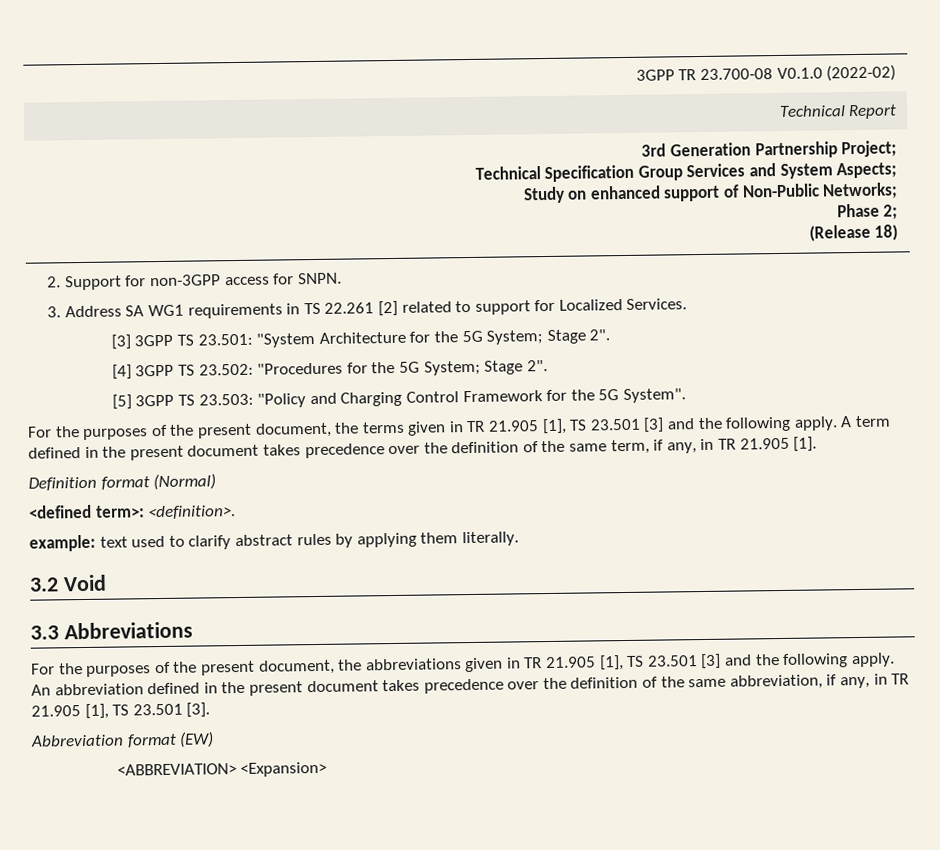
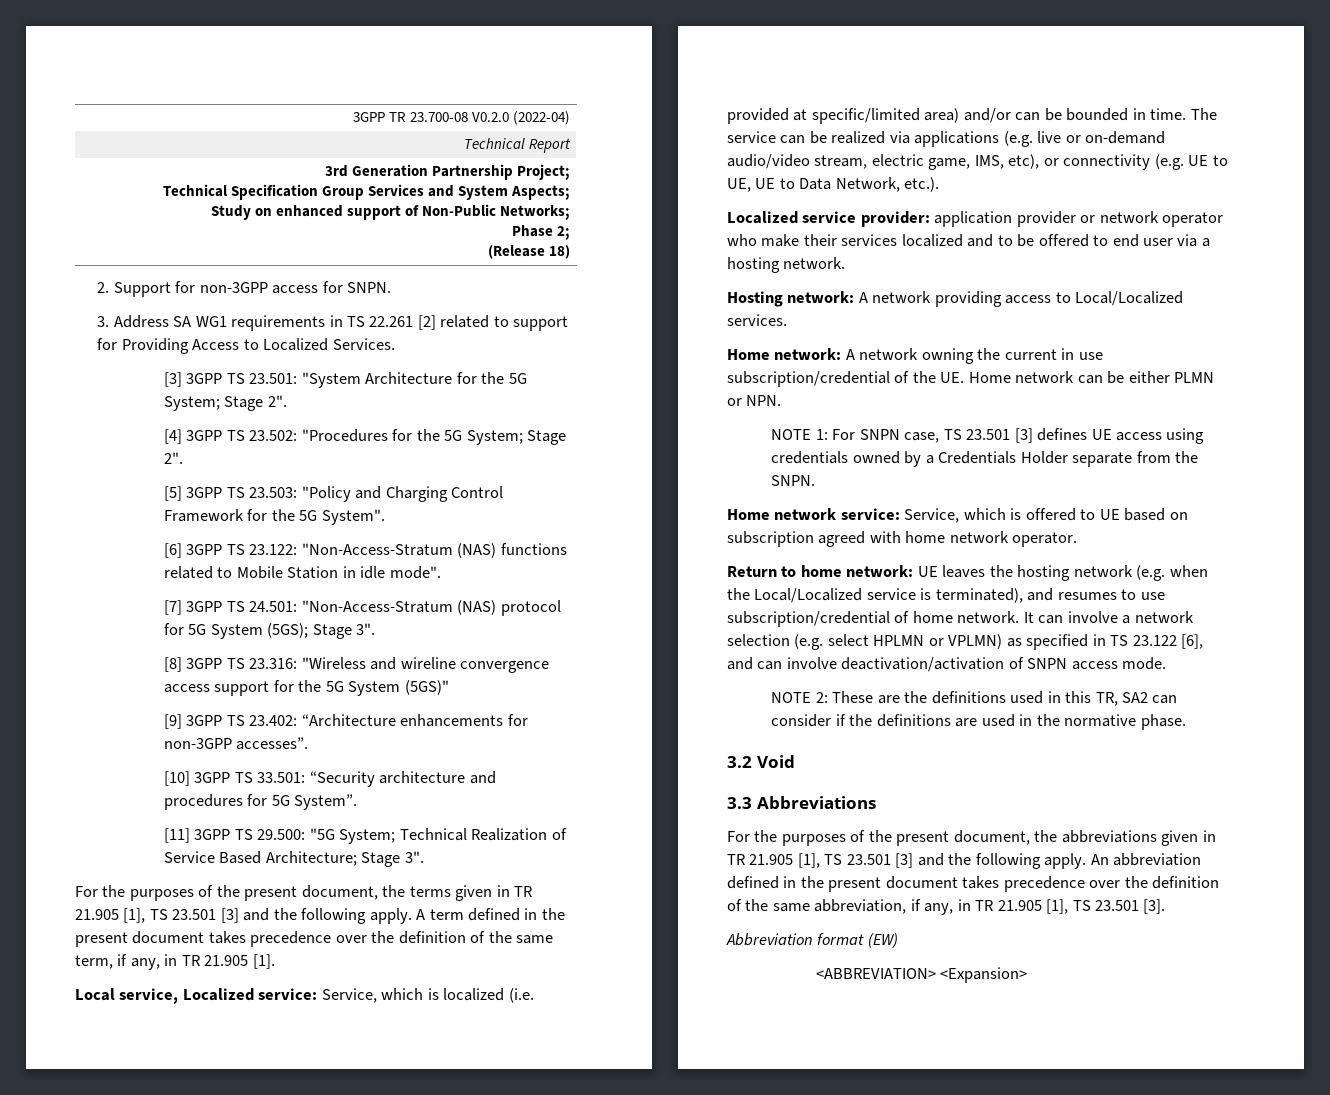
- 3GPP TR 23.700-08 V0.1.0 (2022-02)
+ 3GPP TR 23.700-08 V0.2.0 (2022-04)
- 3. Address SA WG1 requirements in TS 22.261 [2] related to support for Localized Services.
+ 3. Address SA WG1 requirements in TS 22.261 [2] related to support for Providing Access to Localized Services.
+ [6] 3GPP TS 23.122: "Non-Access-Stratum (NAS) functions related to Mobile Station in idle mode".
+ [7] 3GPP TS 24.501: "Non-Access-Stratum (NAS) protocol for 5G System (5GS); Stage 3".
+ [8] 3GPP TS 23.316: "Wireless and wireline convergence access support for the 5G System (5GS)"
+ [9] 3GPP TS 23.402: “Architecture enhancements for non-3GPP accesses”.
+ [10] 3GPP TS 33.501: “Security architecture and procedures for 5G System”.
+ [11] 3GPP TS 29.500: "5G System; Technical Realization of Service Based Architecture; Stage 3".
- Definition format (Normal)
- <defined term>: <definition>.
- example: text used to clarify abstract rules by applying them literally.
+ Local service, Localized service: Service, which is localized (i.e. provided at specific/limited area) and/or can be bounded in time. The service can be realized via applications (e.g. live or on-demand audio/video stream, electric game, IMS, etc), or connectivity (e.g. UE to UE, UE to Data Network, etc.).
+ Localized service provider: application provider or network operator who make their services localized and to be offered to end user via a hosting network.
+ Hosting network: A network providing access to Local/Localized services.
+ Home network: A network owning the current in use subscription/credential of the UE. Home network can be either PLMN or NPN.
+ NOTE 1: For SNPN case, TS 23.501 [3] defines UE access using credentials owned by a Credentials Holder separate from the SNPN.
+ Home network service: Service, which is offered to UE based on subscription agreed with home network operator.
+ Return to home network: UE leaves the hosting network (e.g. when the Local/Localized service is terminated), and resumes to use subscription/credential of home network. It can involve a network selection (e.g. select HPLMN or VPLMN) as specified in TS 23.122 [6], and can involve deactivation/activation of SNPN access mode.
+ NOTE 2: These are the definitions used in this TR, SA2 can consider if the definitions are used in the normative phase.

